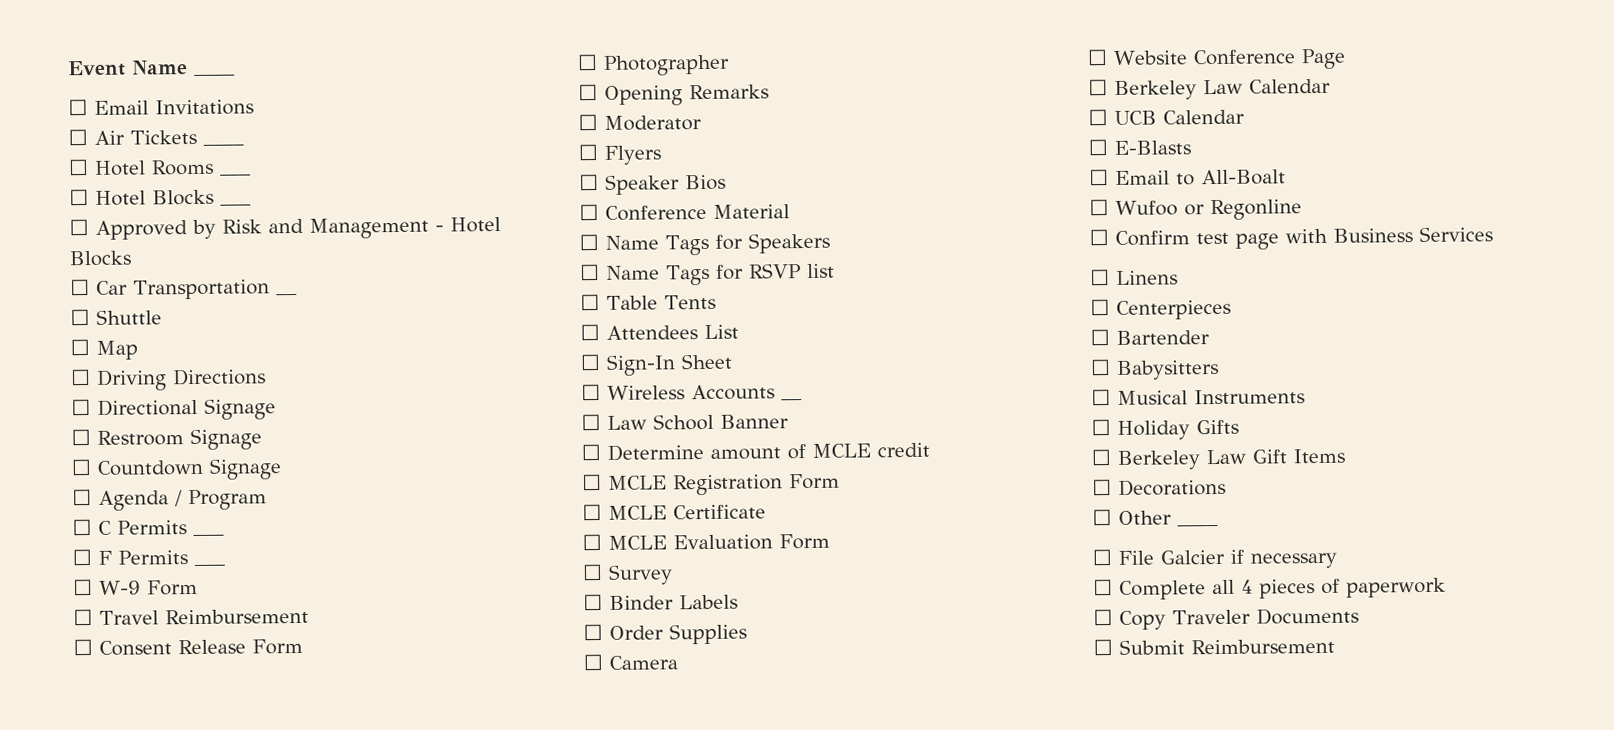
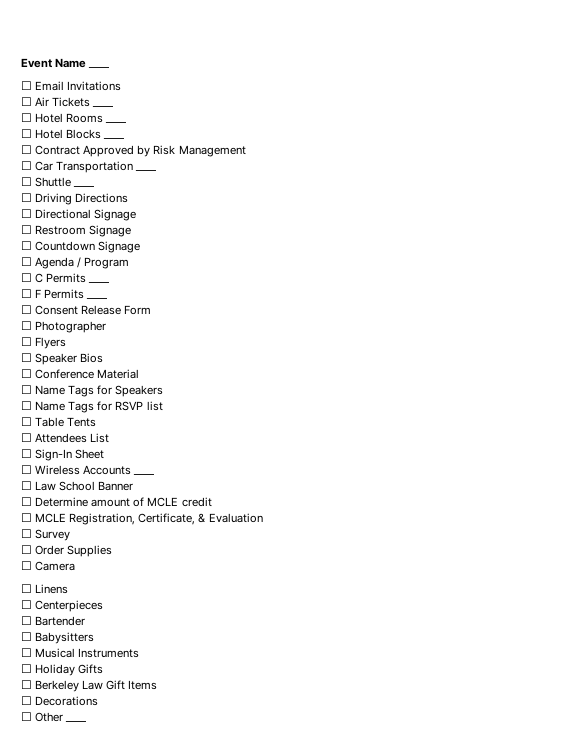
- ☐ Hotel Rooms ___
+ ☐ Hotel Rooms ____
- ☐ Hotel Blocks ___
- ☐ Approved by Risk and Management - Hotel Blocks
+ ☐ Hotel Blocks ____
+ ☐ Contract Approved by Risk Management
- ☐ Car Transportation __
+ ☐ Car Transportation ____
- ☐ Shuttle
- ☐ Map
+ ☐ Shuttle ____
- ☐ C Permits ___
+ ☐ C Permits ____
- ☐ F Permits ___
- ☐ W-9 Form
- ☐ Travel Reimbursement
+ ☐ F Permits ____
- ☐ Opening Remarks
- ☐ Moderator
- ☐ Wireless Accounts __
+ ☐ Wireless Accounts ____
- ☐ MCLE Registration Form
- ☐ MCLE Certificate
- ☐ MCLE Evaluation Form
+ ☐ MCLE Registration, Certificate, & Evaluation
- ☐ Binder Labels
- ☐ Website Conference Page
- ☐ Berkeley Law Calendar
- ☐ UCB Calendar
- ☐ E-Blasts
- ☐ Email to All-Boalt
- ☐ Wufoo or Regonline
- ☐ Confirm test page with Business Services
- ☐ File Galcier if necessary
- ☐ Complete all 4 pieces of paperwork
- ☐ Copy Traveler Documents
- ☐ Submit Reimbursement

